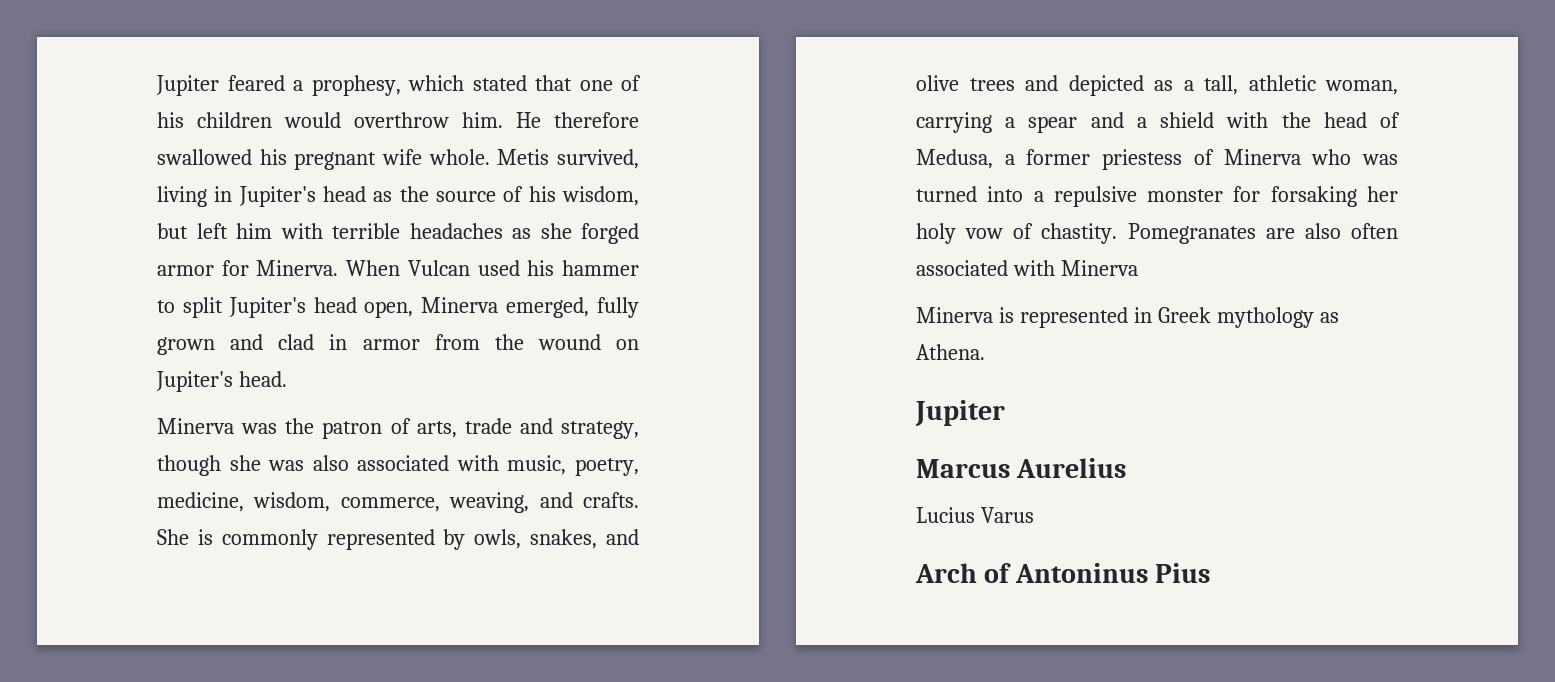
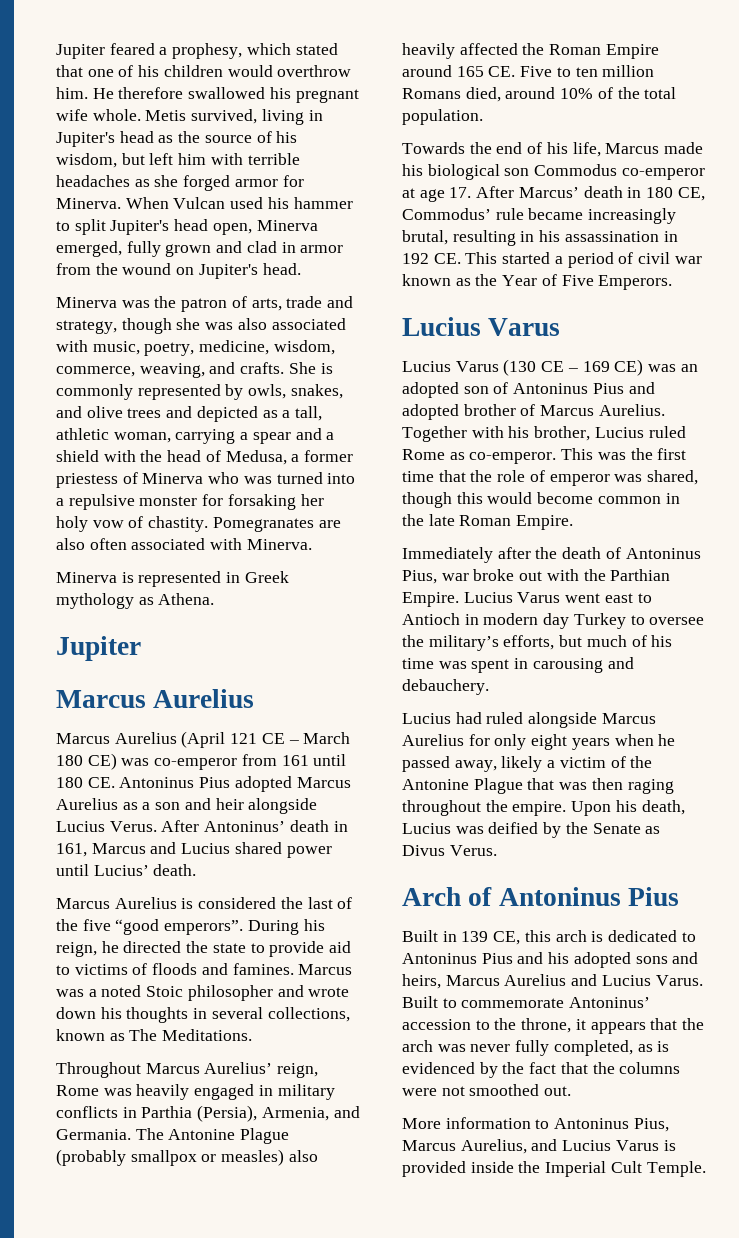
- Pomegranates are also often associated with Minerva
+ Pomegranates are also often associated with Minerva.
+ Marcus Aurelius (April 121 CE – March 180 CE) was co-emperor from 161 until 180 CE. Antoninus Pius adopted Marcus Aurelius as a son and heir alongside Lucius Verus. After Antoninus’ death in 161, Marcus and Lucius shared power until Lucius’ death.
+ Marcus Aurelius is considered the last of the five “good emperors”. During his reign, he directed the state to provide aid to victims of floods and famines. Marcus was a noted Stoic philosopher and wrote down his thoughts in several collections, known as The Meditations.
+ Throughout Marcus Aurelius’ reign, Rome was heavily engaged in military conflicts in Parthia (Persia), Armenia, and Germania. The Antonine Plague (probably smallpox or measles) also heavily affected the Roman Empire around 165 CE. Five to ten million Romans died, around 10% of the total population.
+ Towards the end of his life, Marcus made his biological son Commodus co-emperor at age 17. After Marcus’ death in 180 CE, Commodus’ rule became increasingly brutal, resulting in his assassination in 192 CE. This started a period of civil war known as the Year of Five Emperors.
  Lucius Varus
+ Lucius Varus (130 CE – 169 CE) was an adopted son of Antoninus Pius and adopted brother of Marcus Aurelius. Together with his brother, Lucius ruled Rome as co-emperor. This was the first time that the role of emperor was shared, though this would become common in the late Roman Empire.
+ Immediately after the death of Antoninus Pius, war broke out with the Parthian Empire. Lucius Varus went east to Antioch in modern day Turkey to oversee the military’s efforts, but much of his time was spent in carousing and debauchery.
+ Lucius had ruled alongside Marcus Aurelius for only eight years when he passed away, likely a victim of the Antonine Plague that was then raging throughout the empire. Upon his death, Lucius was deified by the Senate as Divus Verus.
  Arch of Antoninus Pius
+ Built in 139 CE, this arch is dedicated to Antoninus Pius and his adopted sons and heirs, Marcus Aurelius and Lucius Varus. Built to commemorate Antoninus’ accession to the throne, it appears that the arch was never fully completed, as is evidenced by the fact that the columns were not smoothed out.
+ More information to Antoninus Pius, Marcus Aurelius, and Lucius Varus is provided inside the Imperial Cult Temple.

